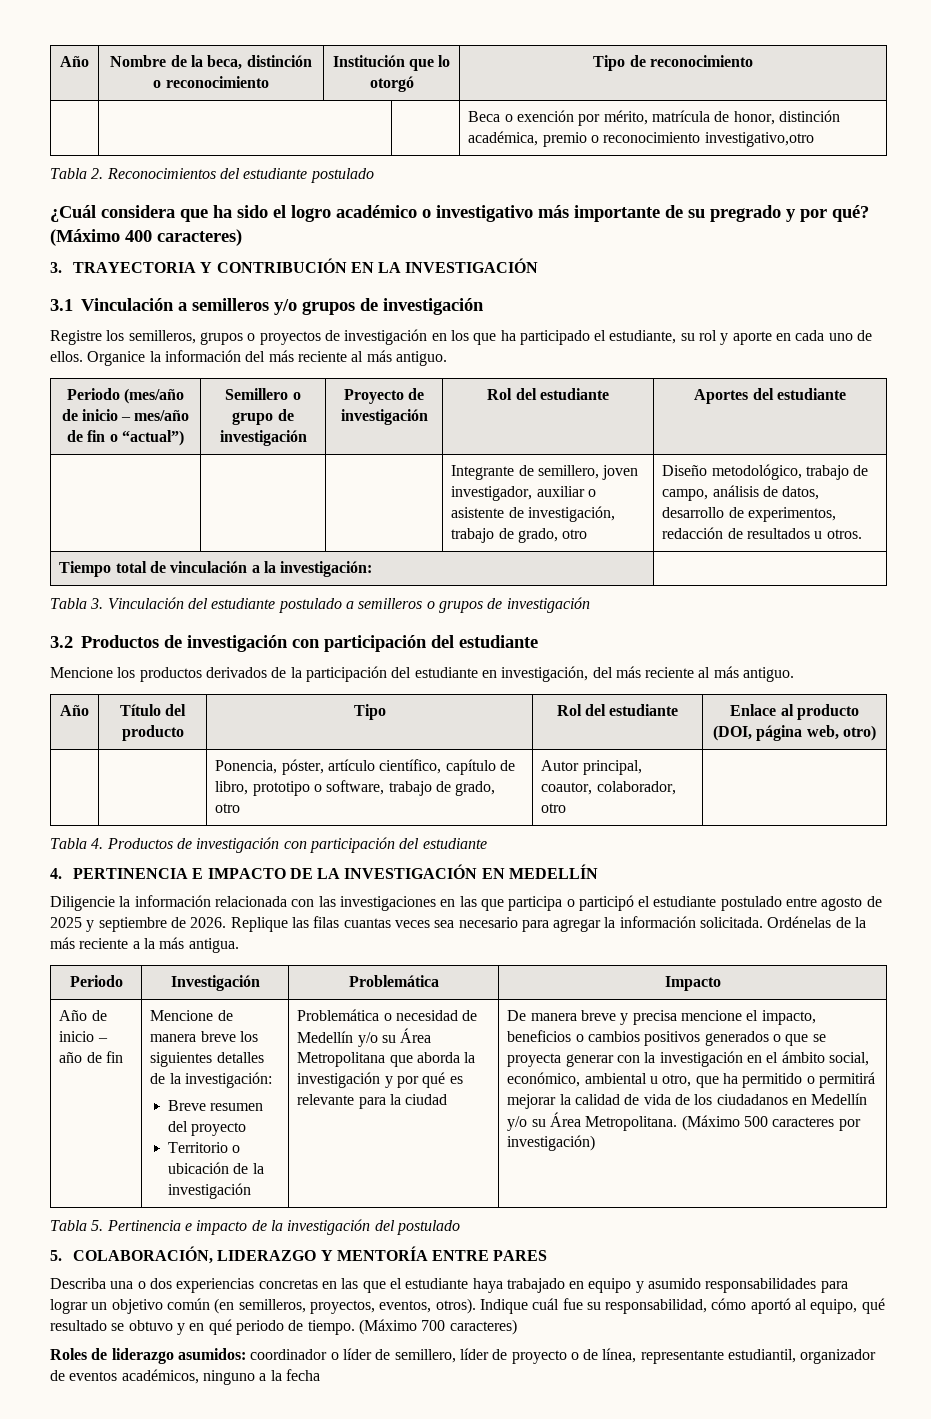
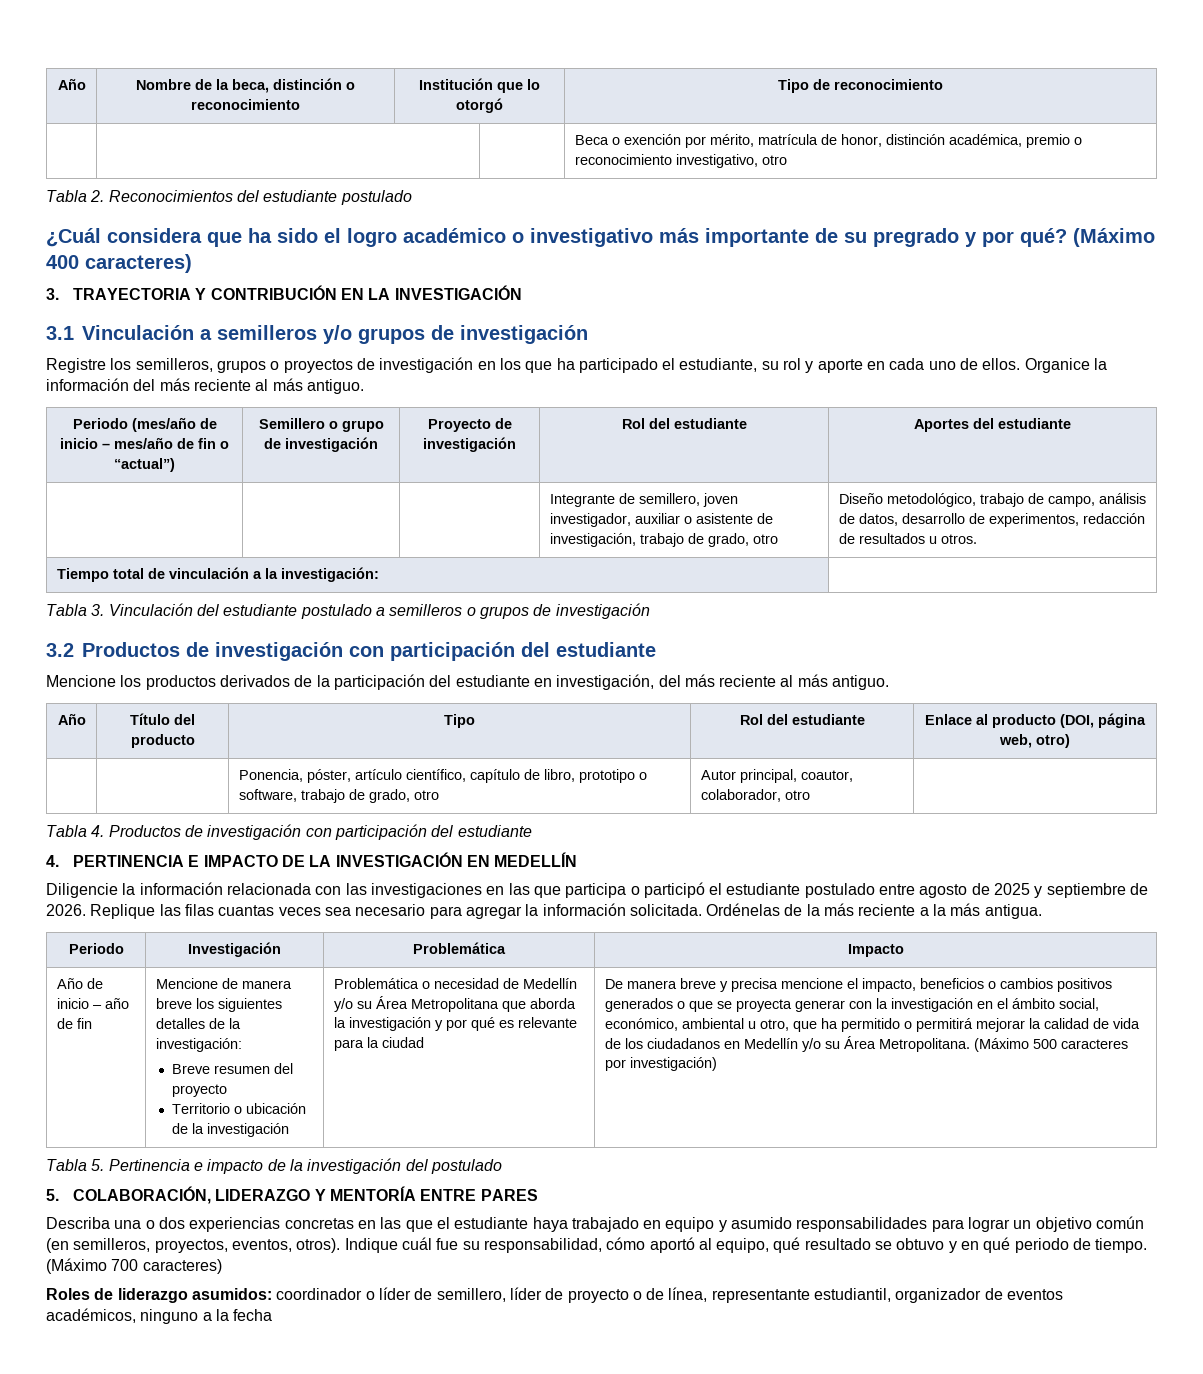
- | | | Beca o exención por mérito, matrícula de honor, distinción académica, premio o reconocimiento investigativo,otro
+ | | | Beca o exención por mérito, matrícula de honor, distinción académica, premio o reconocimiento investigativo, otro

